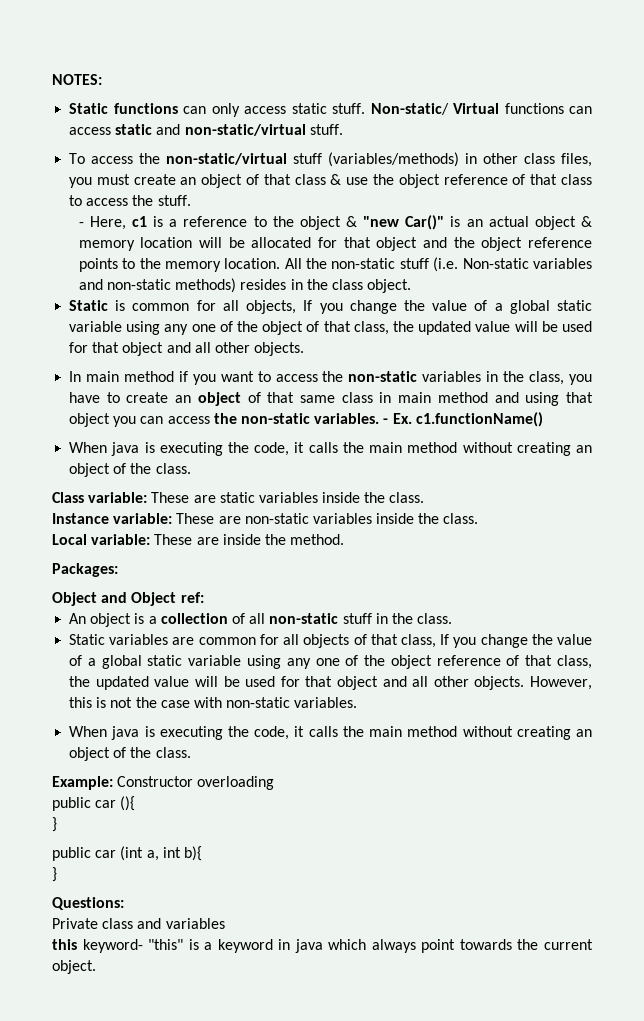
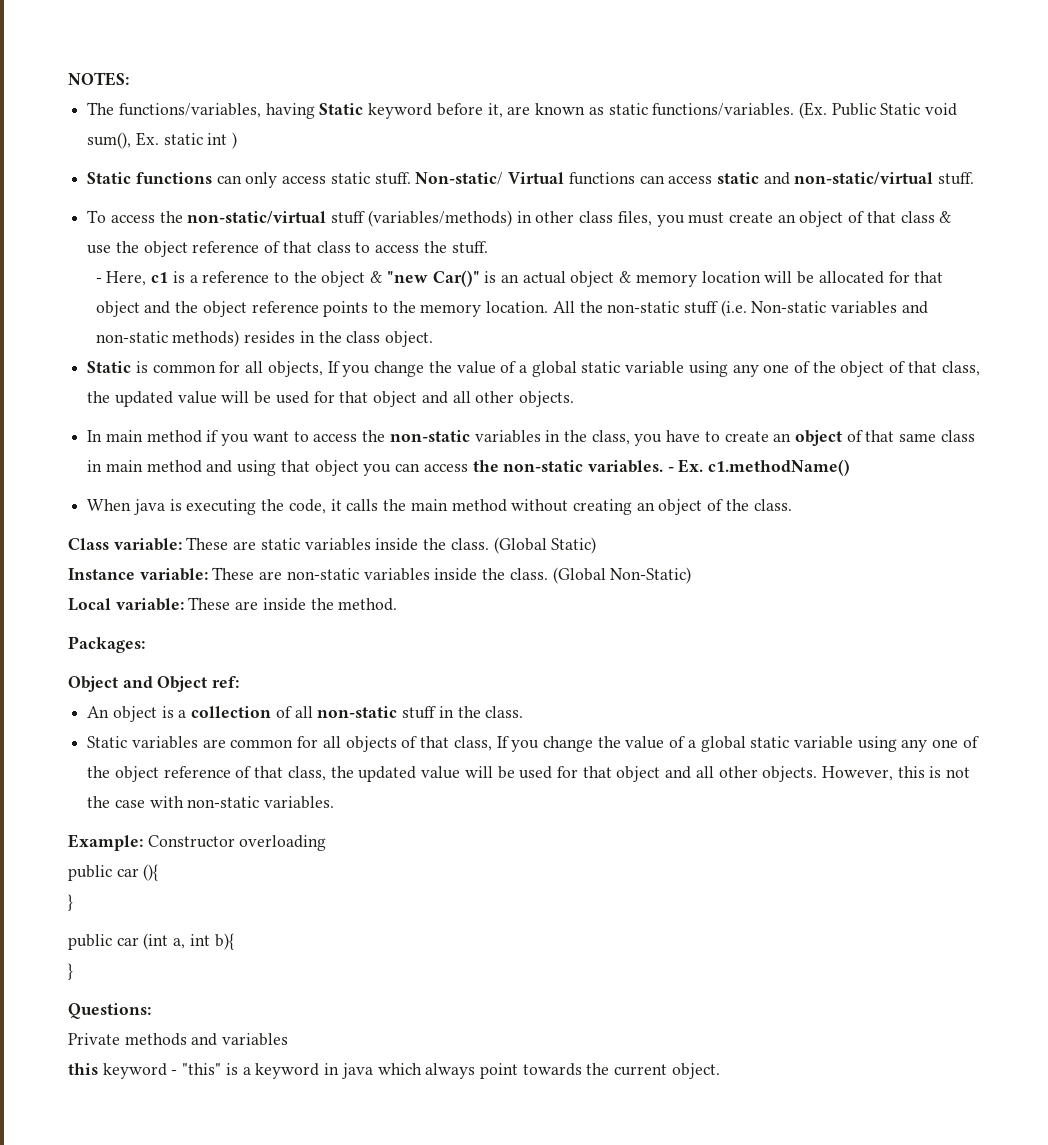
+ The functions/variables, having Static keyword before it, are known as static functions/variables. (Ex. Public Static void sum(), Ex. static int )
- - Ex. c1.functionName()
+ - Ex. c1.methodName()
+ (Global Static)
+ (Global Non-Static)
  However, this is not the case with non-static variables.
- When java is executing the code, it calls the main method without creating an object of the class.
- Private class and variables
+ Private methods and variables
- this keyword- "this" is a keyword in java which always point towards the current object.
+ this keyword - "this" is a keyword in java which always point towards the current object.

